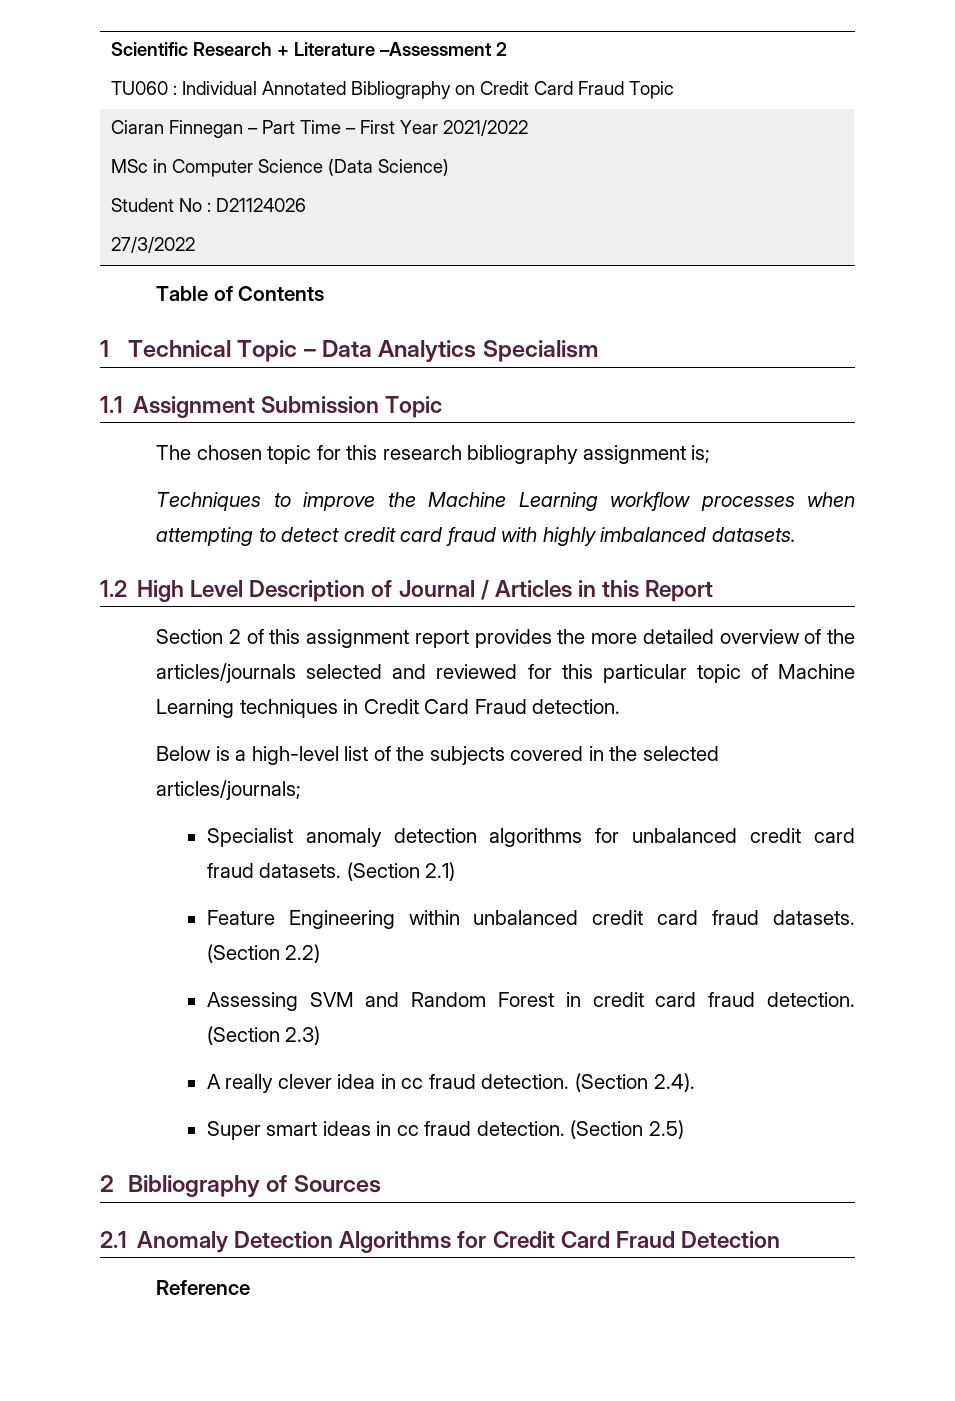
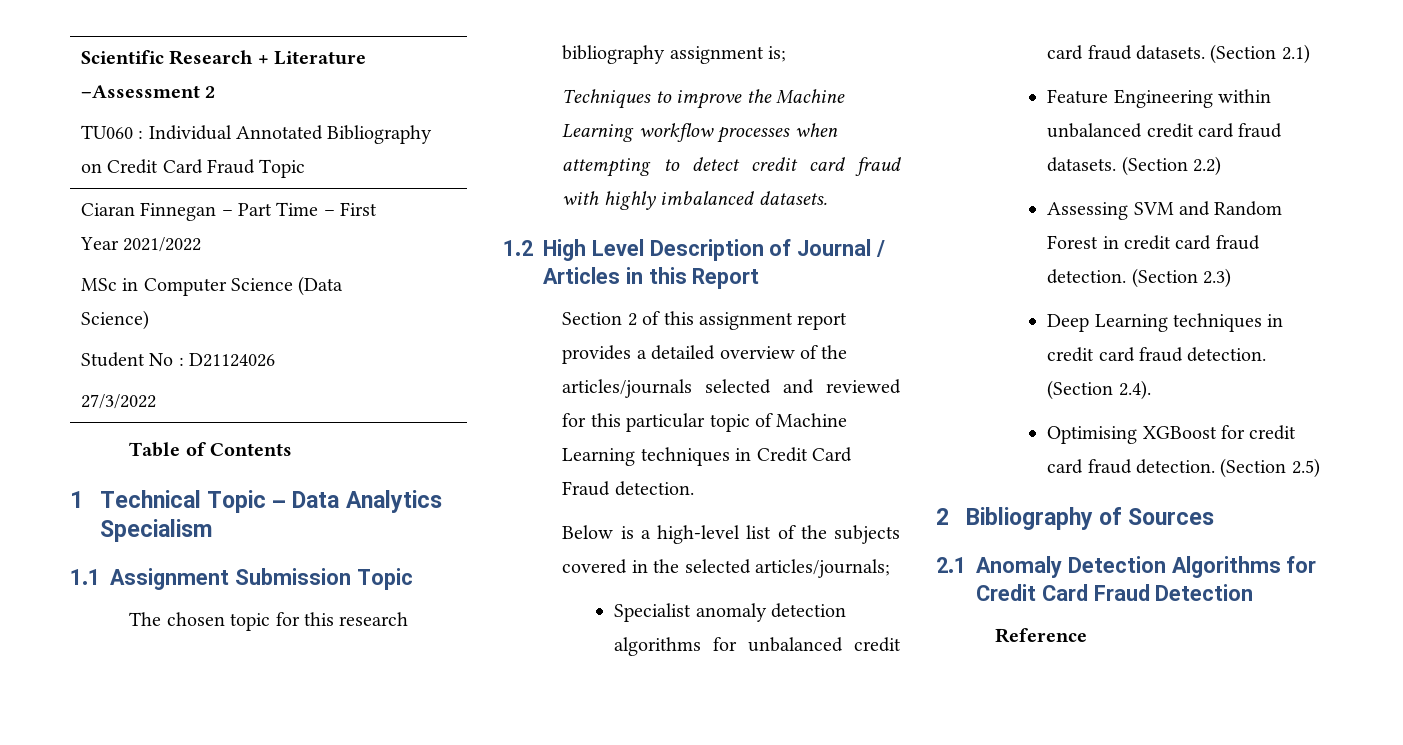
- Section 2 of this assignment report provides the more detailed overview of the articles/journals selected and reviewed for this particular topic of Machine Learning techniques in Credit Card Fraud detection.
+ Section 2 of this assignment report provides a detailed overview of the articles/journals selected and reviewed for this particular topic of Machine Learning techniques in Credit Card Fraud detection.
- A really clever idea in cc fraud detection.
+ Deep Learning techniques in credit card fraud detection.
- Super smart ideas in cc fraud detection.
+ Optimising XGBoost for credit card fraud detection.

